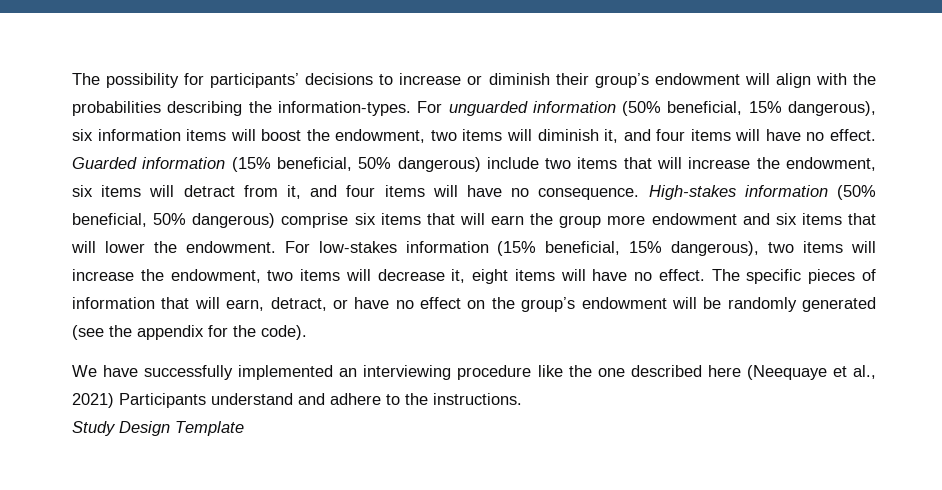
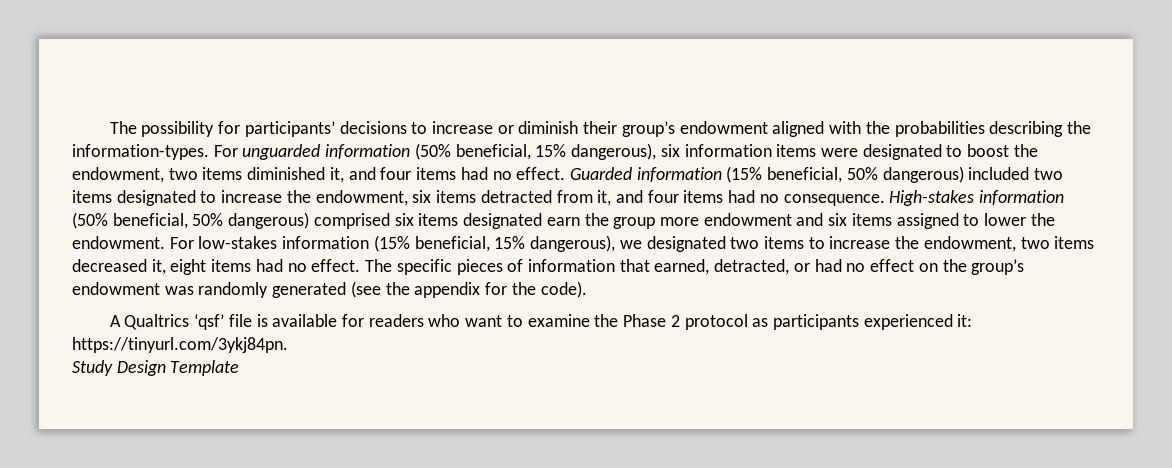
- The possibility for participants’ decisions to increase or diminish their group’s endowment will align with the probabilities describing the information-types.
+ The possibility for participants’ decisions to increase or diminish their group’s endowment aligned with the probabilities describing the information-types.
- For unguarded information (50% beneficial, 15% dangerous), six information items will boost the endowment, two items will diminish it, and four items will have no effect.
+ For unguarded information (50% beneficial, 15% dangerous), six information items were designated to boost the endowment, two items diminished it, and four items had no effect.
- Guarded information (15% beneficial, 50% dangerous) include two items that will increase the endowment, six items will detract from it, and four items will have no consequence.
+ Guarded information (15% beneficial, 50% dangerous) included two items designated to increase the endowment, six items detracted from it, and four items had no consequence.
- High-stakes information (50% beneficial, 50% dangerous) comprise six items that will earn the group more endowment and six items that will lower the endowment.
+ High-stakes information (50% beneficial, 50% dangerous) comprised six items designated earn the group more endowment and six items assigned to lower the endowment.
- For low-stakes information (15% beneficial, 15% dangerous), two items will increase the endowment, two items will decrease it, eight items will have no effect.
+ For low-stakes information (15% beneficial, 15% dangerous), we designated two items to increase the endowment, two items decreased it, eight items had no effect.
- The specific pieces of information that will earn, detract, or have no effect on the group’s endowment will be randomly generated (see the appendix for the code).
+ The specific pieces of information that earned, detracted, or had no effect on the group’s endowment was randomly generated (see the appendix for the code).
- We have successfully implemented an interviewing procedure like the one described here (Neequaye et al., 2021) Participants understand and adhere to the instructions.
+ A Qualtrics ‘qsf’ file is available for readers who want to examine the Phase 2 protocol as participants experienced it: https://tinyurl.com/3ykj84pn.

